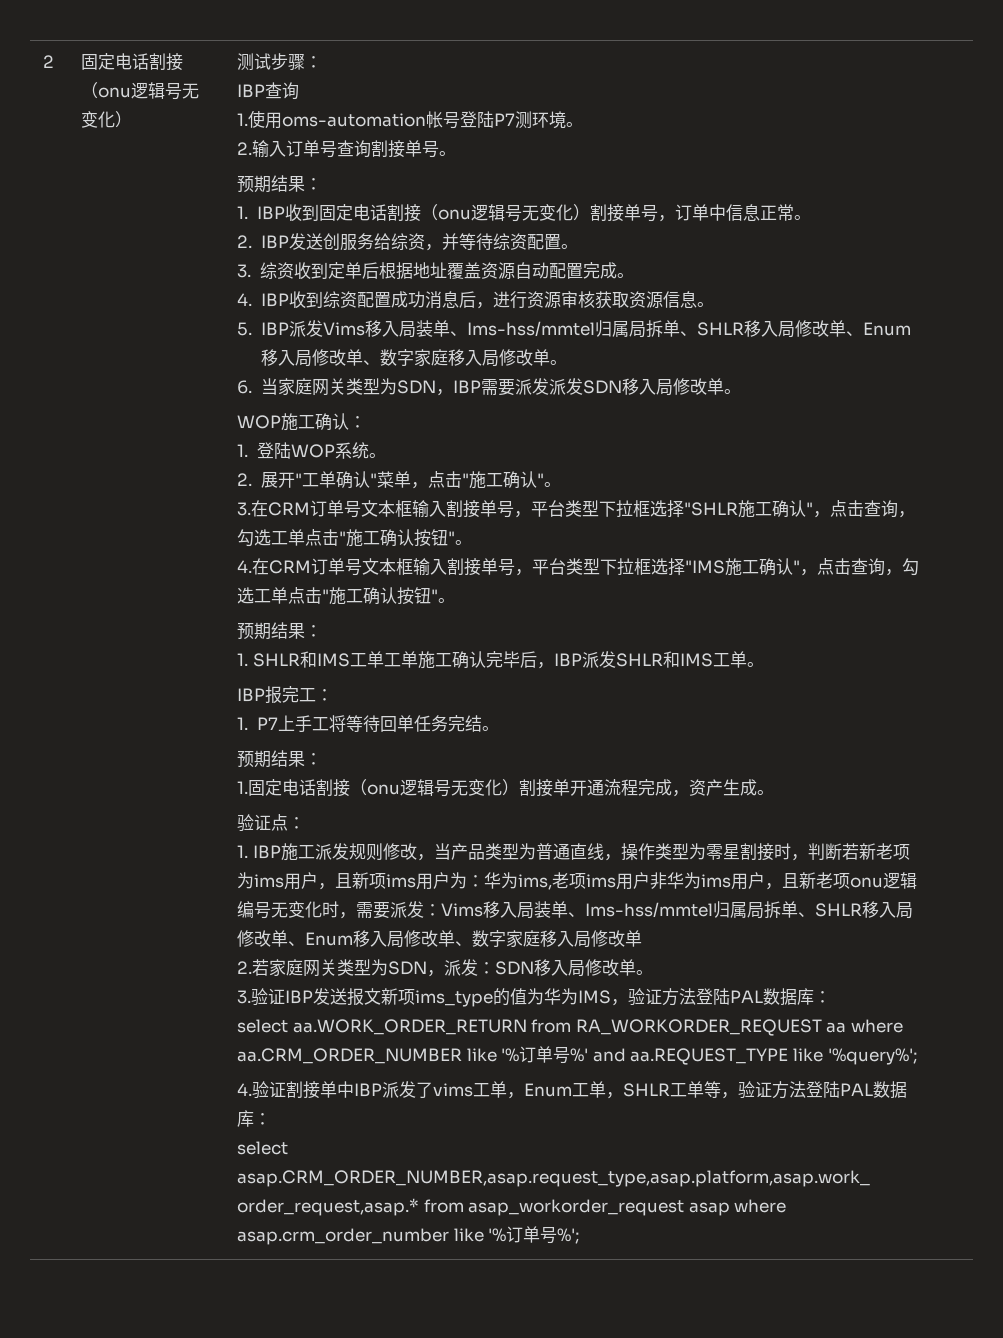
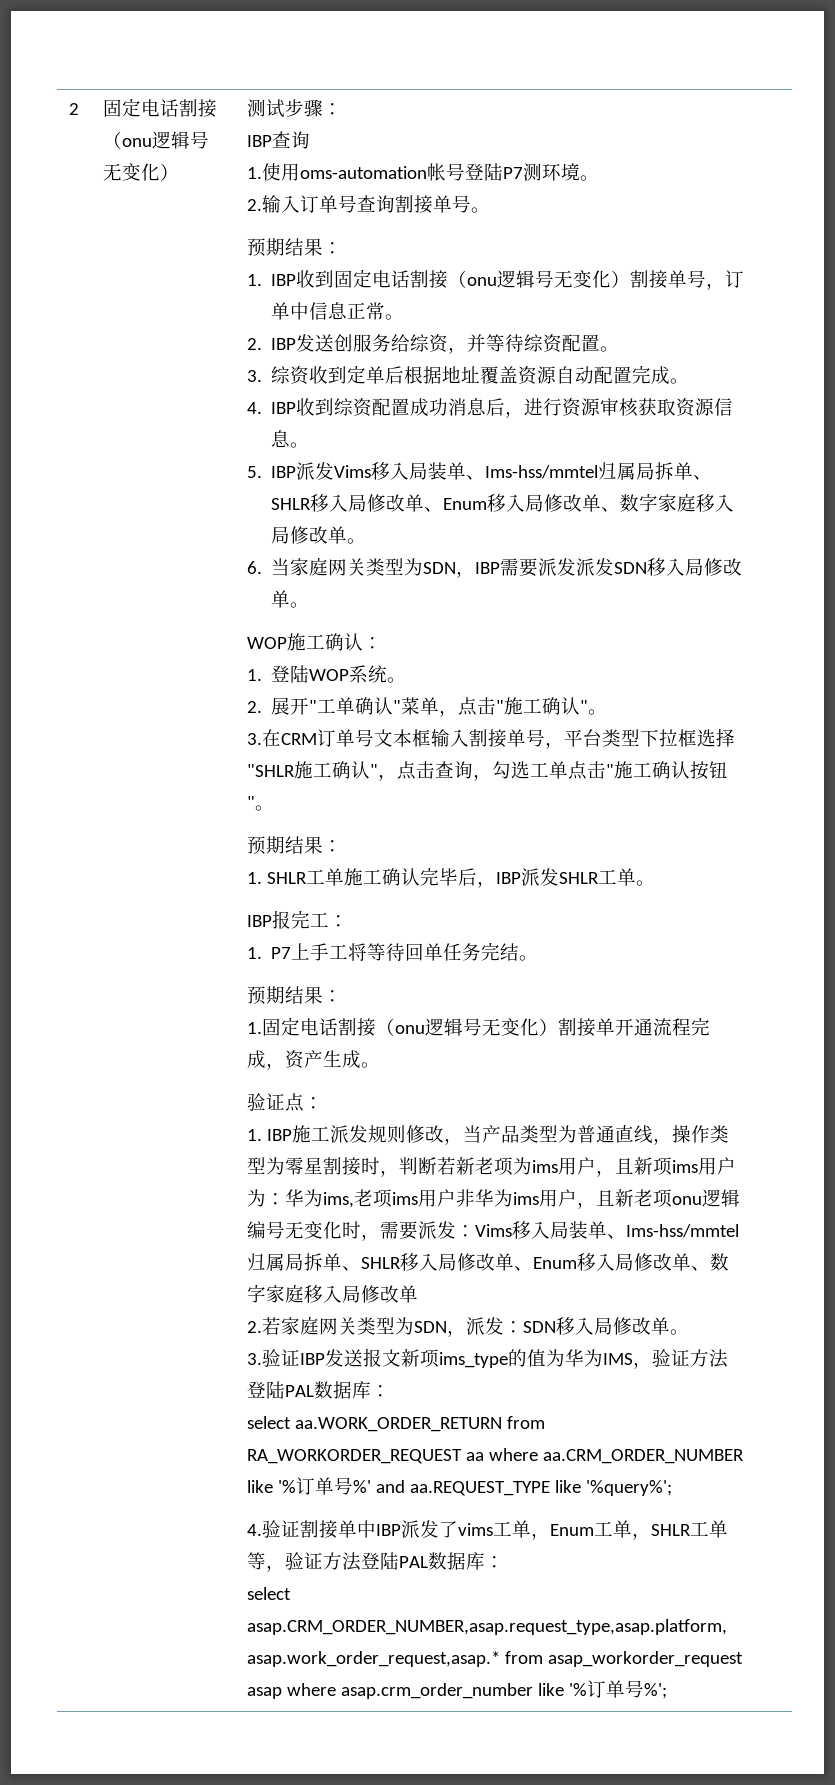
- 4.在CRM订单号文本框输入割接单号，平台类型下拉框选择"IMS施工确认"，点击查询，勾选工单点击"施工确认按钮"。
- 1. SHLR和IMS工单工单施工确认完毕后，IBP派发SHLR和IMS工单。
+ 1. SHLR工单施工确认完毕后，IBP派发SHLR工单。

